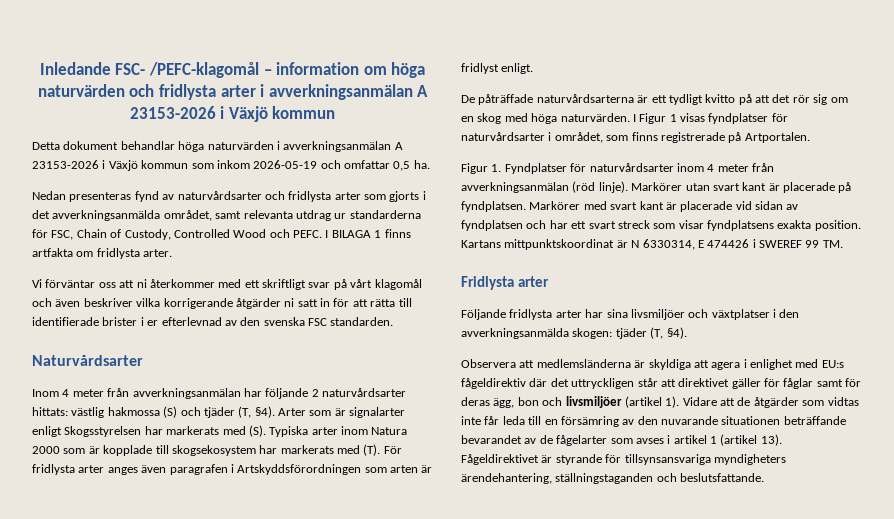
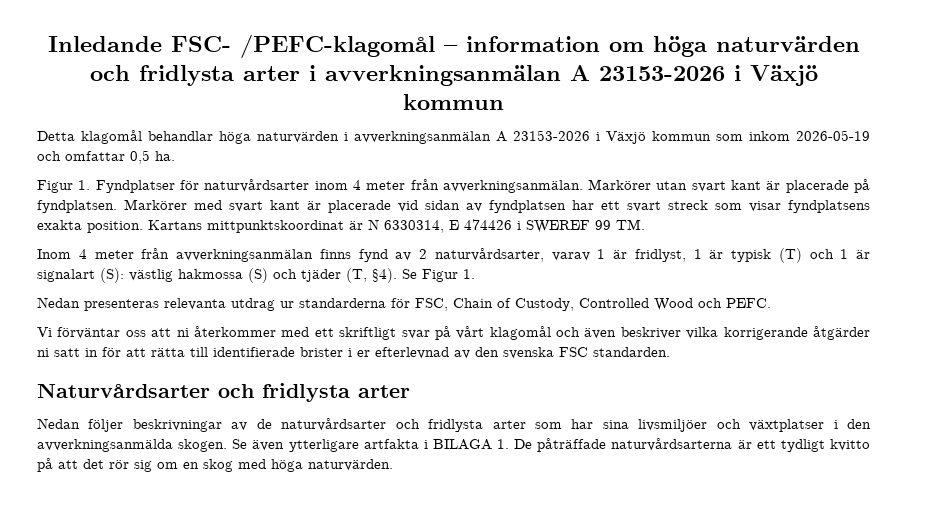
- Detta dokument behandlar höga naturvärden i avverkningsanmälan A 23153-2026 i Växjö kommun som inkom 2026-05-19 och omfattar 0,5 ha.
+ Detta klagomål behandlar höga naturvärden i avverkningsanmälan A 23153-2026 i Växjö kommun som inkom 2026-05-19 och omfattar 0,5 ha.
- Nedan presenteras fynd av naturvårdsarter och fridlysta arter som gjorts i det avverkningsanmälda området, samt relevanta utdrag ur standarderna för FSC, Chain of Custody, Controlled Wood och PEFC. I BILAGA 1 finns artfakta om fridlysta arter.
+ Figur 1. Fyndplatser för naturvårdsarter inom 4 meter från avverkningsanmälan. Markörer utan svart kant är placerade på fyndplatsen. Markörer med svart kant är placerade vid sidan av fyndplatsen har ett svart streck som visar fyndplatsens exakta position. Kartans mittpunktskoordinat är N 6330314, E 474426 i SWEREF 99 TM.
+ Inom 4 meter från avverkningsanmälan finns fynd av 2 naturvårdsarter, varav 1 är fridlyst, 1 är typisk (T) och 1 är signalart (S): västlig hakmossa (S) och tjäder (T, §4). Se Figur 1.
+ Nedan presenteras relevanta utdrag ur standarderna för FSC, Chain of Custody, Controlled Wood och PEFC.
- Naturvårdsarter
- Inom 4 meter från avverkningsanmälan har följande 2 naturvårdsarter hittats: västlig hakmossa (S) och tjäder (T, §4). Arter som är signalarter enligt Skogsstyrelsen har markerats med (S). Typiska arter inom Natura 2000 som är kopplade till skogsekosystem har markerats med (T). För fridlysta arter anges även paragrafen i Artskyddsförordningen som arten är fridlyst enligt.
- De påträffade naturvårdsarterna är ett tydligt kvitto på att det rör sig om en skog med höga naturvärden. I Figur 1 visas fyndplatser för naturvårdsarter i området, som finns registrerade på Artportalen.
- Figur 1. Fyndplatser för naturvårdsarter inom 4 meter från avverkningsanmälan (röd linje). Markörer utan svart kant är placerade på fyndplatsen. Markörer med svart kant är placerade vid sidan av fyndplatsen och har ett svart streck som visar fyndplatsens exakta position. Kartans mittpunktskoordinat är N 6330314, E 474426 i SWEREF 99 TM.
- Fridlysta arter
- Följande fridlysta arter har sina livsmiljöer och växtplatser i den avverkningsanmälda skogen: tjäder (T, §4).
- Observera att medlemsländerna är skyldiga att agera i enlighet med EU:s fågeldirektiv där det uttryckligen står att direktivet gäller för fåglar samt för deras ägg, bon och livsmiljöer (artikel 1). Vidare att de åtgärder som vidtas inte får leda till en försämring av den nuvarande situationen beträffande bevarandet av de fågelarter som avses i artikel 1 (artikel 13). Fågeldirektivet är styrande för tillsynsansvariga myndigheters ärendehantering, ställningstaganden och beslutsfattande.
+ Naturvårdsarter och fridlysta arter
+ Nedan följer beskrivningar av de naturvårdsarter och fridlysta arter som har sina livsmiljöer och växtplatser i den avverkningsanmälda skogen. Se även ytterligare artfakta i BILAGA 1. De påträffade naturvårdsarterna är ett tydligt kvitto på att det rör sig om en skog med höga naturvärden.

